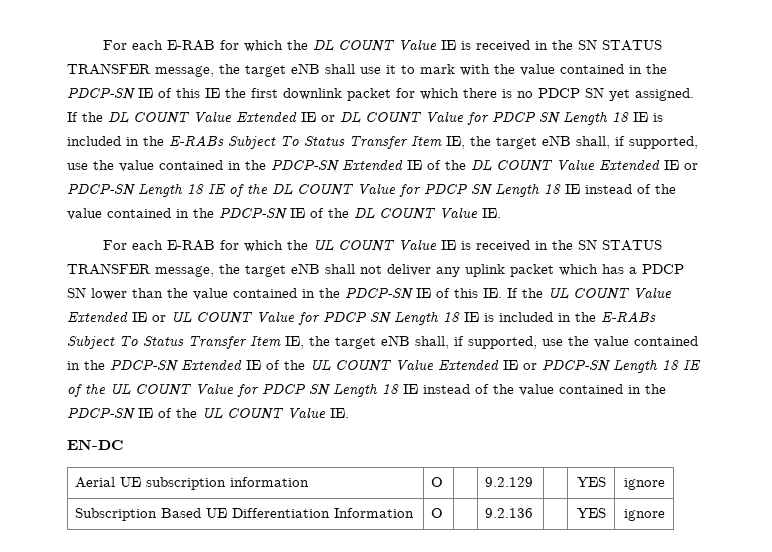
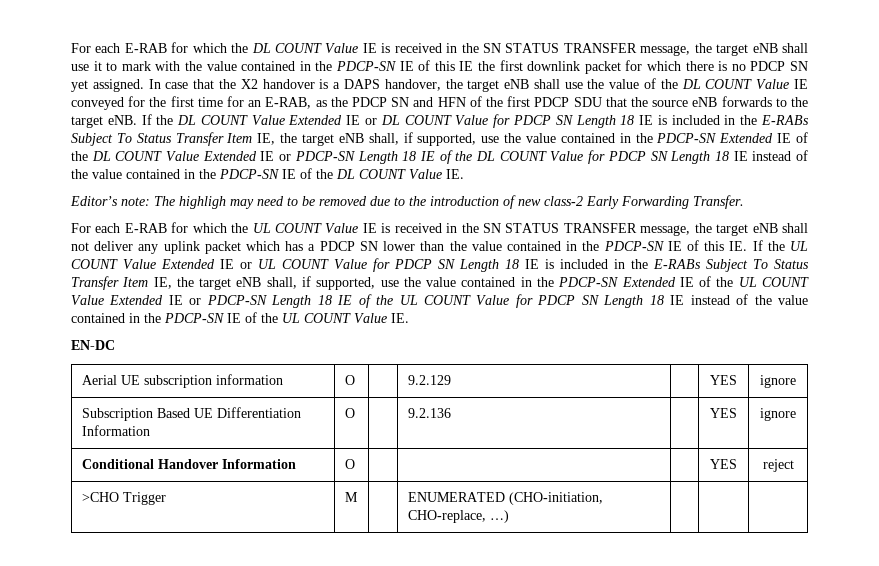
+ In case that the X2 handover is a DAPS handover, the target eNB shall use the value of the DL COUNT Value IE conveyed for the first time for an E-RAB, as the PDCP SN and HFN of the first PDCP SDU that the source eNB forwards to the target eNB.
+ Editor’s note: The highligh may need to be removed due to the introduction of new class-2 Early Forwarding Transfer.
+ Conditional Handover Information | O | | | | YES | reject
+ >CHO Trigger | M | | ENUMERATED (CHO-initiation, CHO-replace, …) | | |

